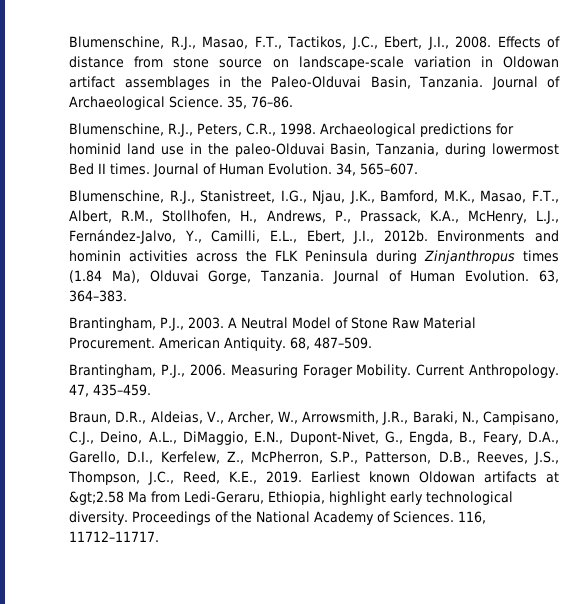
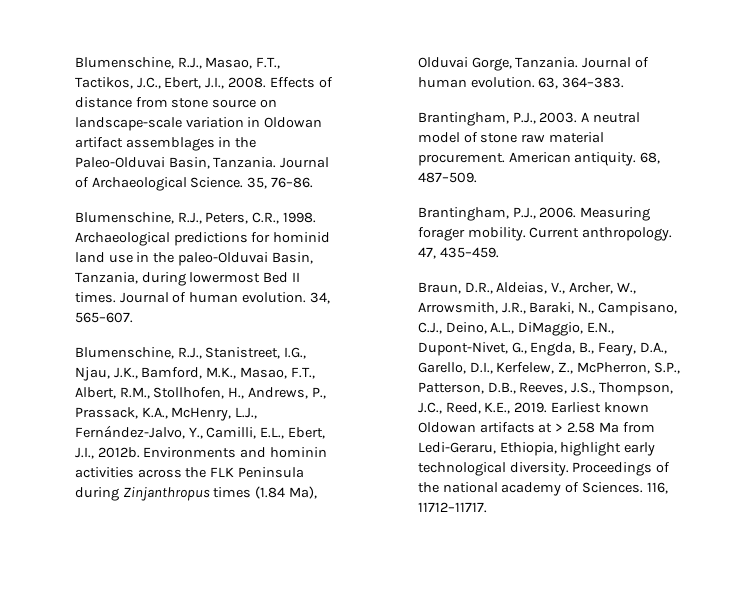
- Archaeological predictions for hominid land use in the paleo-Olduvai Basin, Tanzania, during lowermost Bed II times. Journal of Human Evolution.
+ Archaeological predictions for hominid land use in the paleo-Olduvai Basin, Tanzania, during lowermost Bed II times. Journal of human evolution.
- Environments and hominin activities across the FLK Peninsula during Zinjanthropus times (1.84 Ma), Olduvai Gorge, Tanzania. Journal of Human Evolution.
+ Environments and hominin activities across the FLK Peninsula during Zinjanthropus times (1.84 Ma), Olduvai Gorge, Tanzania. Journal of human evolution.
- A Neutral Model of Stone Raw Material Procurement. American Antiquity.
+ A neutral model of stone raw material procurement. American antiquity.
- Measuring Forager Mobility. Current Anthropology.
+ Measuring forager mobility. Current anthropology.
- Earliest known Oldowan artifacts at &gt;2.58 Ma from Ledi-Geraru, Ethiopia, highlight early technological diversity.
+ Earliest known Oldowan artifacts at > 2.58 Ma from Ledi-Geraru, Ethiopia, highlight early technological diversity.
- Proceedings of the National Academy of Sciences.
+ Proceedings of the national academy of Sciences.

